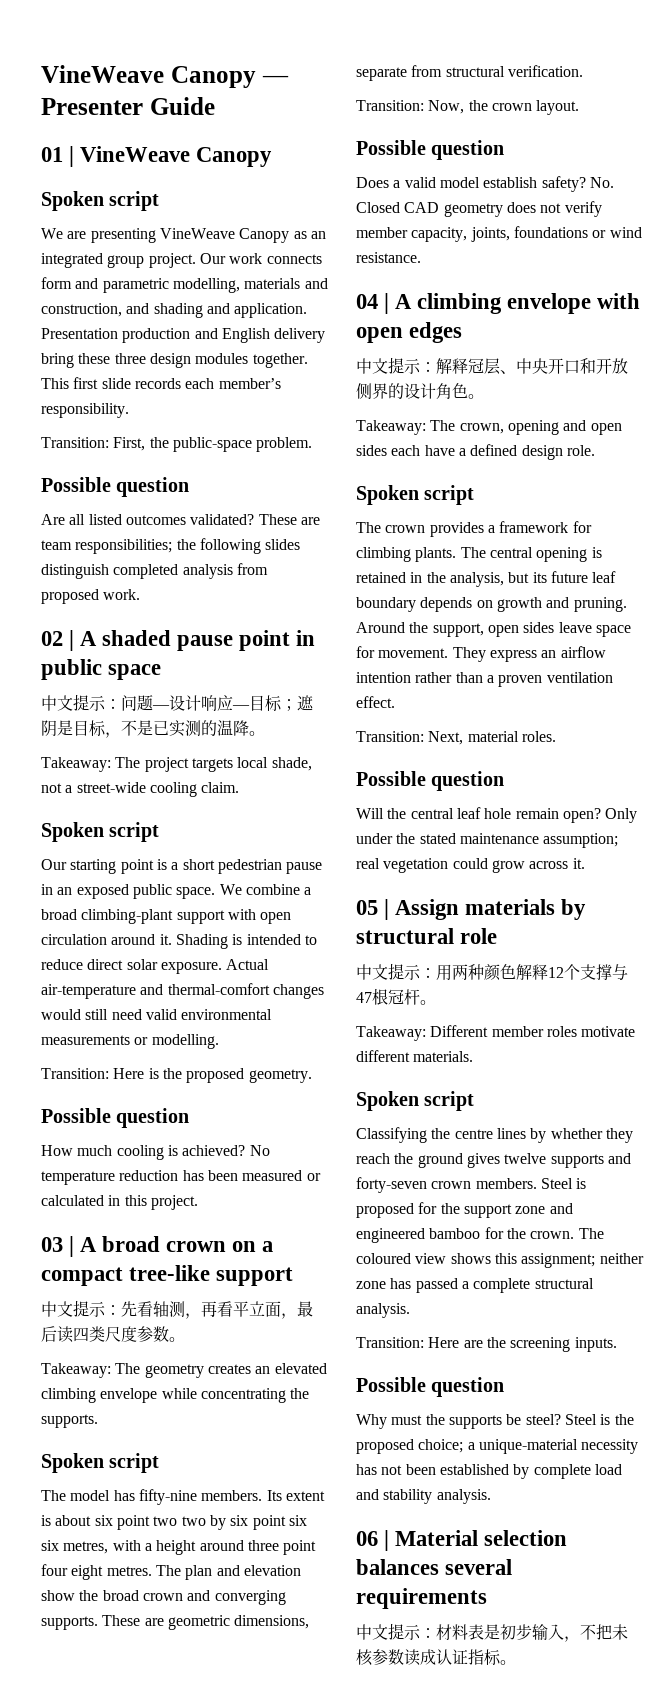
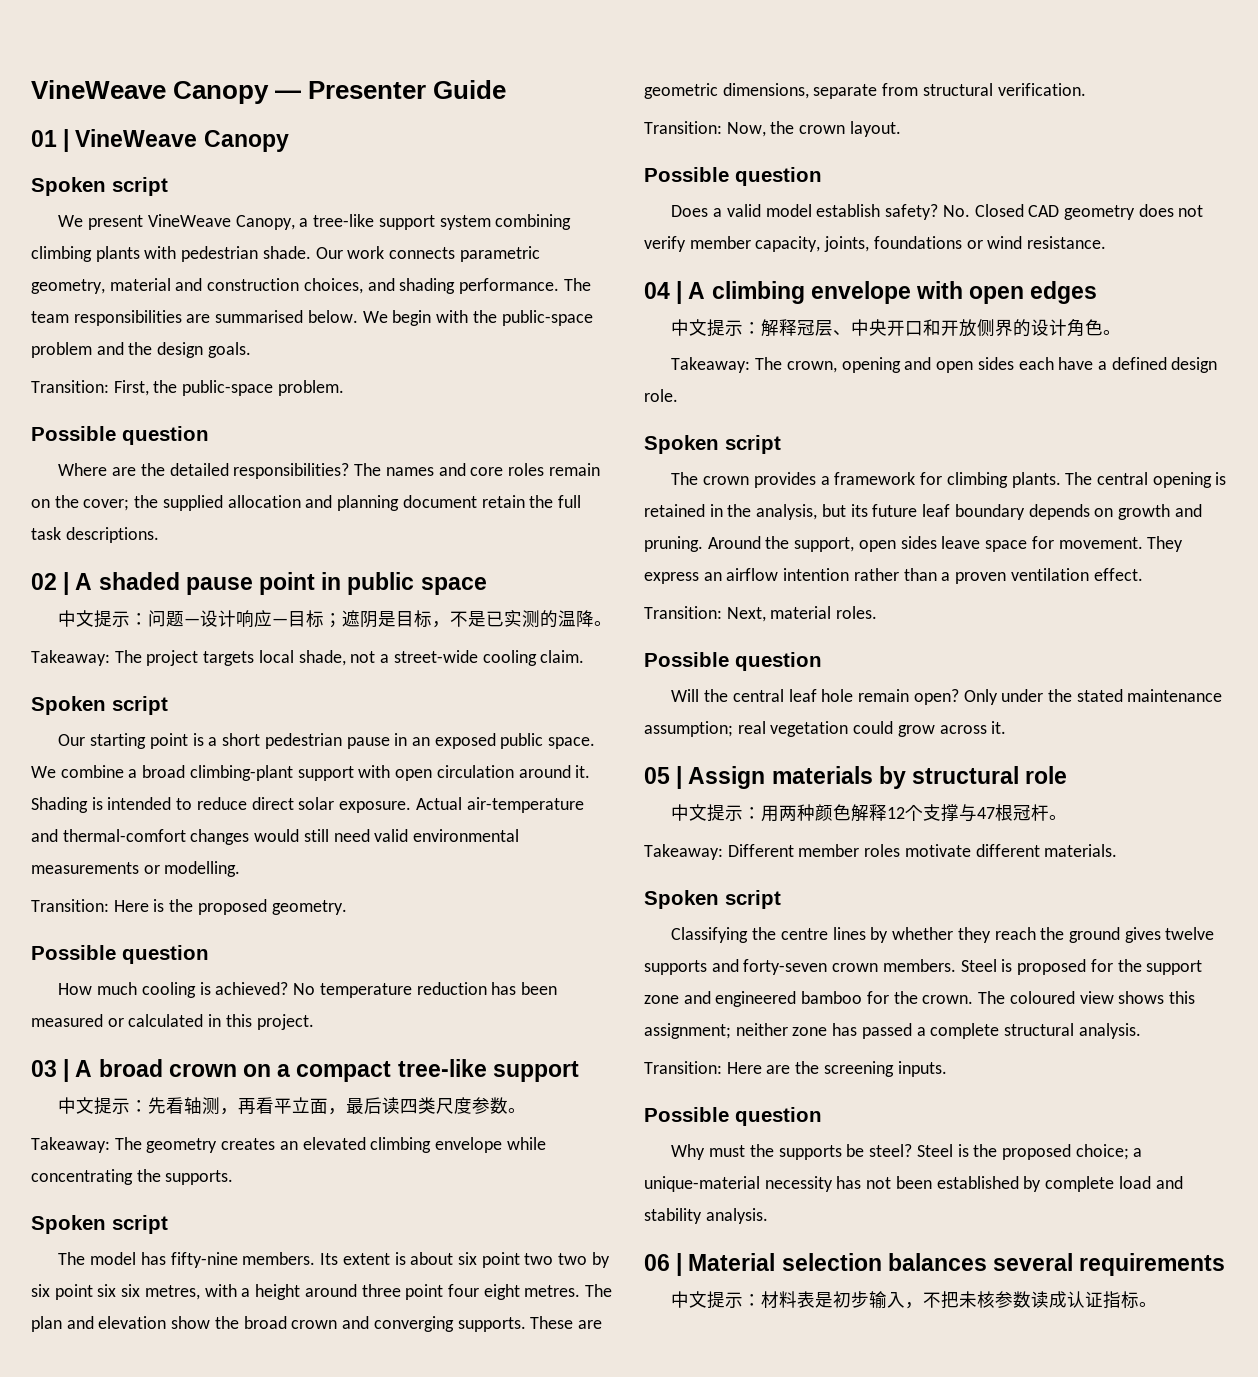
- We are presenting VineWeave Canopy as an integrated group project. Our work connects form and parametric modelling, materials and construction, and shading and application. Presentation production and English delivery bring these three design modules together. This first slide records each member’s responsibility.
+ We present VineWeave Canopy, a tree-like support system combining climbing plants with pedestrian shade. Our work connects parametric geometry, material and construction choices, and shading performance. The team responsibilities are summarised below. We begin with the public-space problem and the design goals.
- Are all listed outcomes validated? These are team responsibilities; the following slides distinguish completed analysis from proposed work.
+ Where are the detailed responsibilities? The names and core roles remain on the cover; the supplied allocation and planning document retain the full task descriptions.

